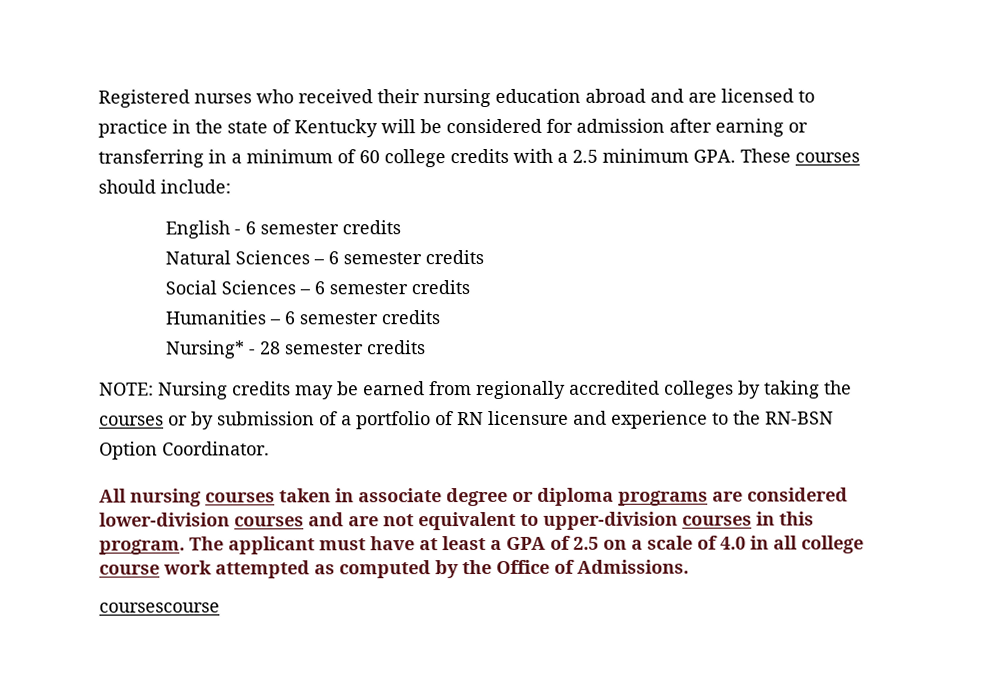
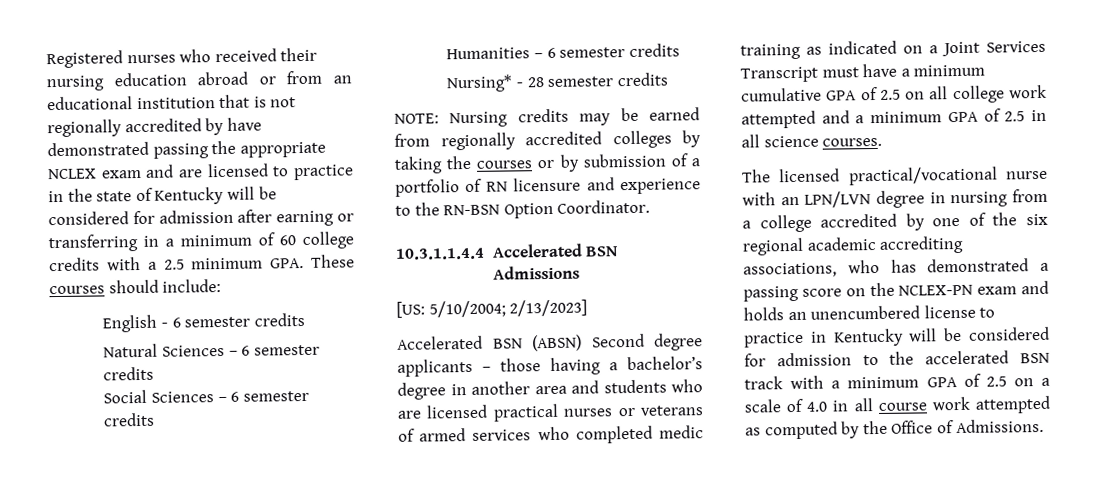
- Registered nurses who received their nursing education abroad and are licensed to practice in the state of Kentucky will be considered for admission after earning or transferring in a minimum of 60 college credits with a 2.5 minimum GPA. These courses should include:
+ Registered nurses who received their nursing education abroad or from an educational institution that is not regionally accredited by have demonstrated passing the appropriate NCLEX exam and are licensed to practice in the state of Kentucky will be considered for admission after earning or transferring in a minimum of 60 college credits with a 2.5 minimum GPA. These courses should include:
- All nursing courses taken in associate degree or diploma programs are considered lower-division courses and are not equivalent to upper-division courses in this program. The applicant must have at least a GPA of 2.5 on a scale of 4.0 in all college course work attempted as computed by the Office of Admissions.
+ 10.3.1.1.4.4 Accelerated BSN Admissions
+ [US: 5/10/2004; 2/13/2023]
+ Accelerated BSN (ABSN) Second degree applicants – those having a bachelor’s degree in another area and students who are licensed practical nurses or veterans of armed services who completed medic training as indicated on a Joint Services Transcript must have a minimum cumulative GPA of 2.5 on all college work attempted and a minimum GPA of 2.5 in all science courses.
+ The licensed practical/vocational nurse with an LPN/LVN degree in nursing from a college accredited by one of the six regional academic accrediting associations, who has demonstrated a passing score on the NCLEX-PN exam and holds an unencumbered license to practice in Kentucky will be considered for admission to the accelerated BSN track with a minimum GPA of 2.5 on a scale of 4.0 in all course work attempted as computed by the Office of Admissions.
- coursescourse

